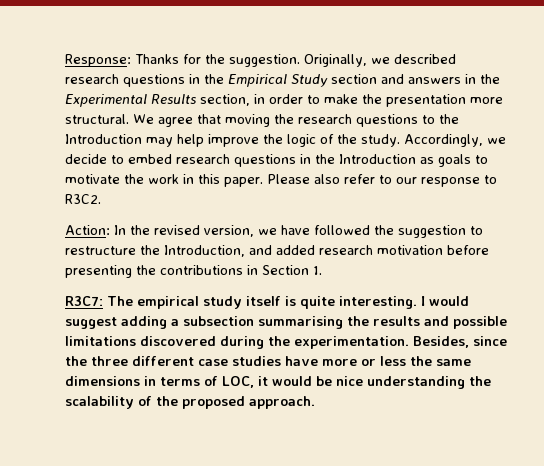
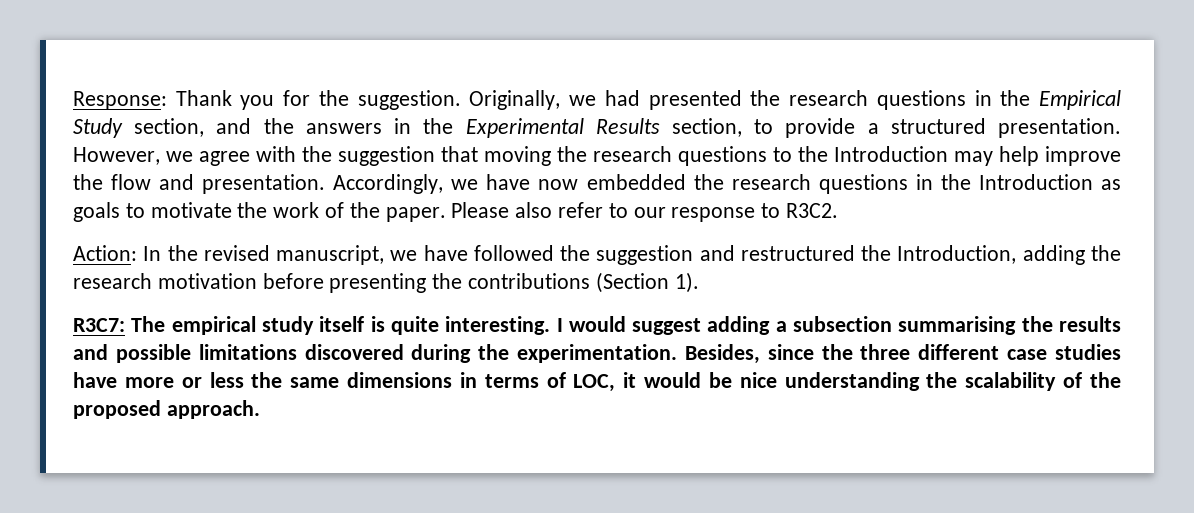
- Response: Thanks for the suggestion.
+ Response: Thank you for the suggestion.
- Originally, we described research questions in the Empirical Study section and answers in the Experimental Results section, in order to make the presentation more structural. We agree that moving the research questions to the Introduction may help improve the logic of the study. Accordingly, we decide to embed research questions in the Introduction as goals to motivate the work in this paper.
+ Originally, we had presented the research questions in the Empirical Study section, and the answers in the Experimental Results section, to provide a structured presentation. However, we agree with the suggestion that moving the research questions to the Introduction may help improve the flow and presentation. Accordingly, we have now embedded the research questions in the Introduction as goals to motivate the work of the paper.
- Action: In the revised version, we have followed the suggestion to restructure the Introduction, and added research motivation before presenting the contributions in Section 1.
+ Action: In the revised manuscript, we have followed the suggestion and restructured the Introduction, adding the research motivation before presenting the contributions (Section 1).

